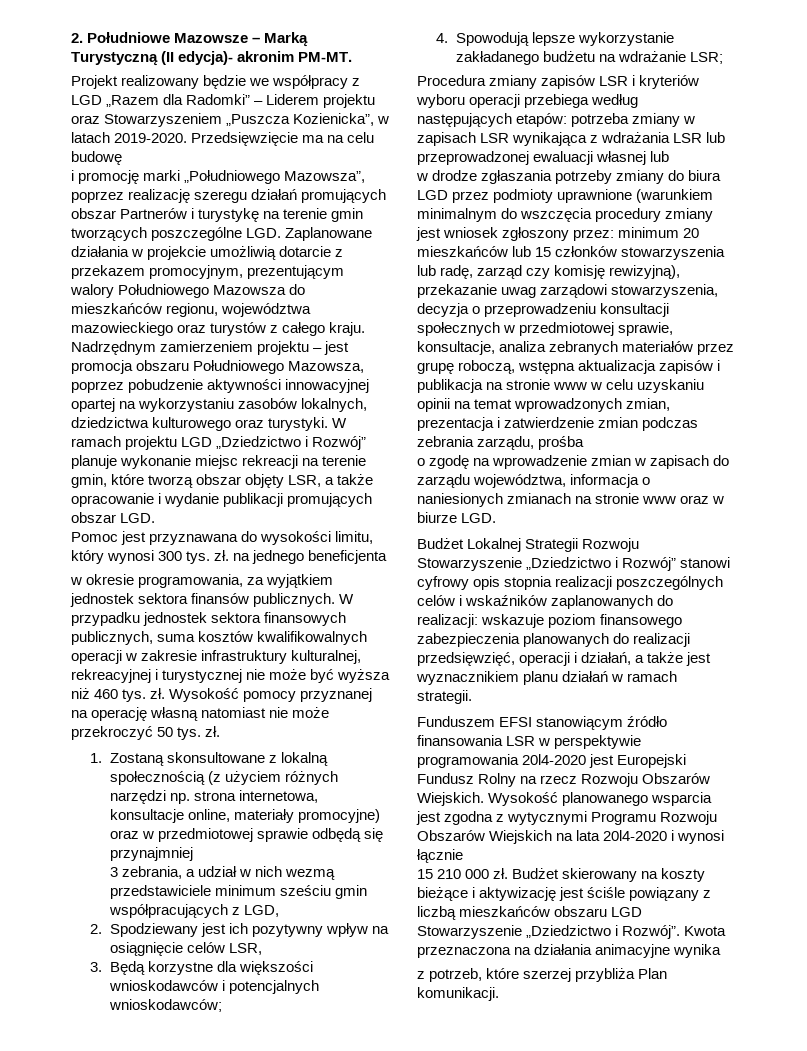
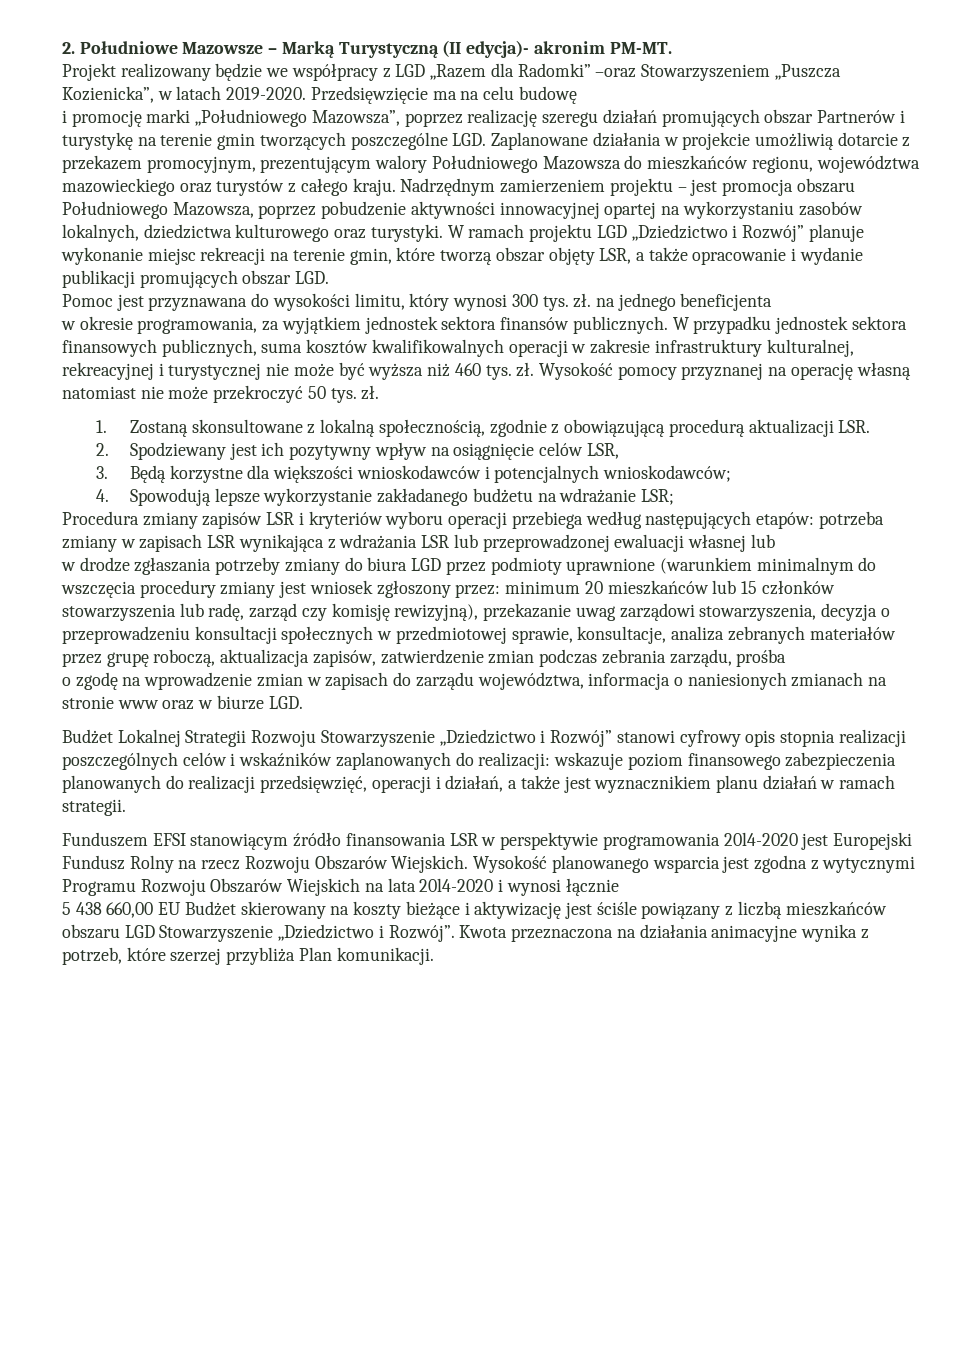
- Projekt realizowany będzie we współpracy z LGD „Razem dla Radomki” – Liderem projektu oraz Stowarzyszeniem „Puszcza Kozienicka”, w latach 2019-2020.
+ Projekt realizowany będzie we współpracy z LGD „Razem dla Radomki” –oraz Stowarzyszeniem „Puszcza Kozienicka”, w latach 2019-2020.
- 1. Zostaną skonsultowane z lokalną społecznością (z użyciem różnych narzędzi np. strona internetowa, konsultacje online, materiały promocyjne) oraz w przedmiotowej sprawie odbędą się przynajmniej
- 3 zebrania, a udział w nich wezmą przedstawiciele minimum sześciu gmin współpracujących z LGD,
+ 1. Zostaną skonsultowane z lokalną społecznością, zgodnie z obowiązującą procedurą aktualizacji LSR.
- w drodze zgłaszania potrzeby zmiany do biura LGD przez podmioty uprawnione (warunkiem minimalnym do wszczęcia procedury zmiany jest wniosek zgłoszony przez: minimum 20 mieszkańców lub 15 członków stowarzyszenia lub radę, zarząd czy komisję rewizyjną), przekazanie uwag zarządowi stowarzyszenia, decyzja o przeprowadzeniu konsultacji społecznych w przedmiotowej sprawie, konsultacje, analiza zebranych materiałów przez grupę roboczą, wstępna aktualizacja zapisów i publikacja na stronie www w celu uzyskaniu opinii na temat wprowadzonych zmian, prezentacja i zatwierdzenie zmian podczas zebrania zarządu, prośba
+ w drodze zgłaszania potrzeby zmiany do biura LGD przez podmioty uprawnione (warunkiem minimalnym do wszczęcia procedury zmiany jest wniosek zgłoszony przez: minimum 20 mieszkańców lub 15 członków stowarzyszenia lub radę, zarząd czy komisję rewizyjną), przekazanie uwag zarządowi stowarzyszenia, decyzja o przeprowadzeniu konsultacji społecznych w przedmiotowej sprawie, konsultacje, analiza zebranych materiałów przez grupę roboczą, aktualizacja zapisów, zatwierdzenie zmian podczas zebrania zarządu, prośba
- 15 210 000 zł. Budżet skierowany na koszty bieżące i aktywizację jest ściśle powiązany z liczbą mieszkańców obszaru LGD Stowarzyszenie „Dziedzictwo i Rozwój”.
+ 5 438 660,00 EU Budżet skierowany na koszty bieżące i aktywizację jest ściśle powiązany z liczbą mieszkańców obszaru LGD Stowarzyszenie „Dziedzictwo i Rozwój”.
- Kwota przeznaczona na działania animacyjne wynika
- z potrzeb, które szerzej przybliża Plan komunikacji.
+ Kwota przeznaczona na działania animacyjne wynika z potrzeb, które szerzej przybliża Plan komunikacji.

